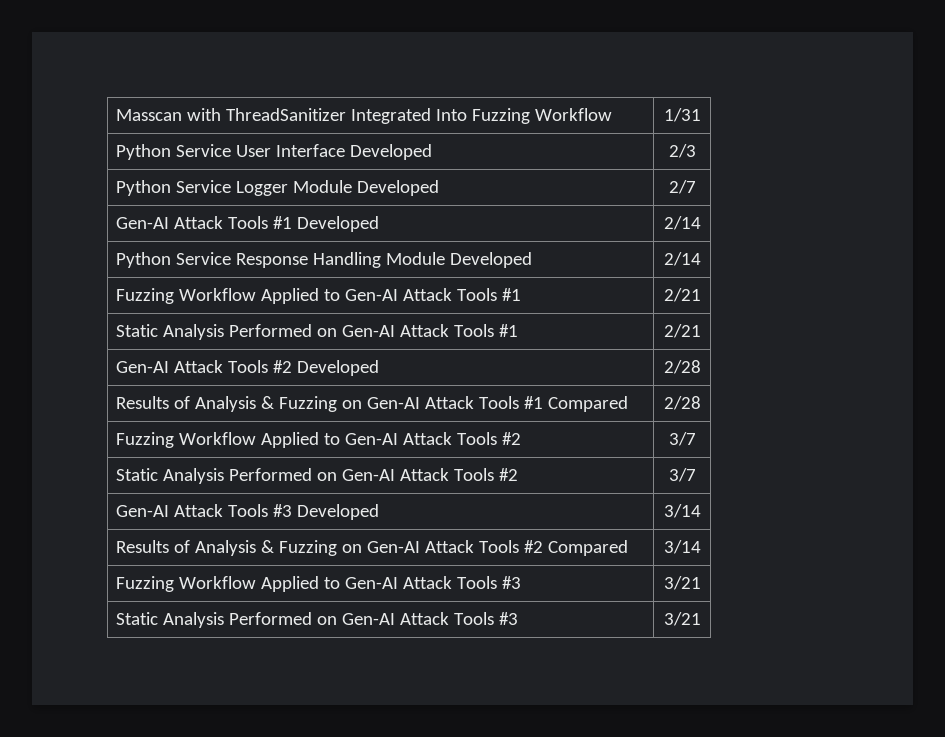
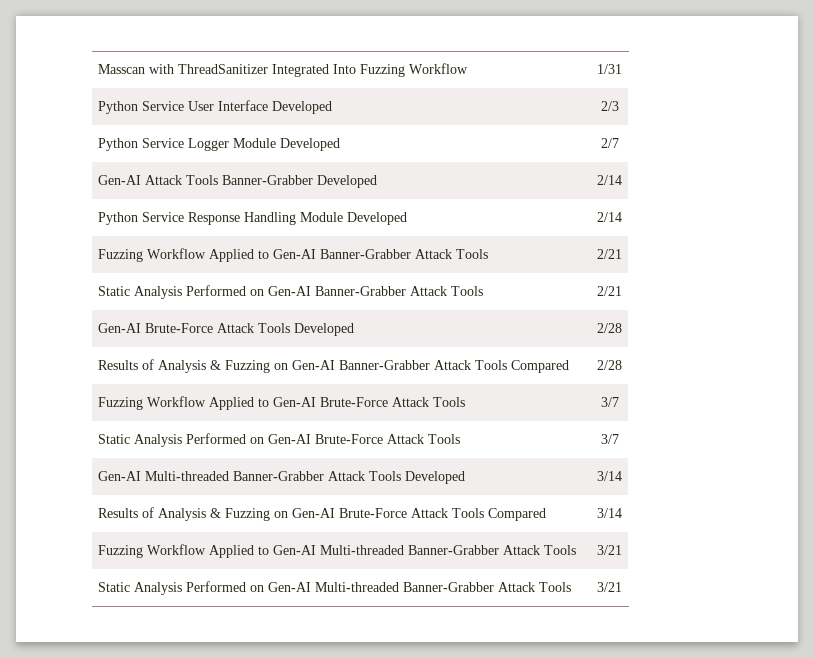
- Gen-AI Attack Tools #1 Developed | 2/14
+ Gen-AI Attack Tools Banner-Grabber Developed | 2/14
- Fuzzing Workflow Applied to Gen-AI Attack Tools #1 | 2/21
+ Fuzzing Workflow Applied to Gen-AI Banner-Grabber Attack Tools | 2/21
- Static Analysis Performed on Gen-AI Attack Tools #1 | 2/21
+ Static Analysis Performed on Gen-AI Banner-Grabber Attack Tools | 2/21
- Gen-AI Attack Tools #2 Developed | 2/28
+ Gen-AI Brute-Force Attack Tools Developed | 2/28
- Results of Analysis & Fuzzing on Gen-AI Attack Tools #1 Compared | 2/28
+ Results of Analysis & Fuzzing on Gen-AI Banner-Grabber Attack Tools Compared | 2/28
- Fuzzing Workflow Applied to Gen-AI Attack Tools #2 | 3/7
+ Fuzzing Workflow Applied to Gen-AI Brute-Force Attack Tools | 3/7
- Static Analysis Performed on Gen-AI Attack Tools #2 | 3/7
+ Static Analysis Performed on Gen-AI Brute-Force Attack Tools | 3/7
- Gen-AI Attack Tools #3 Developed | 3/14
+ Gen-AI Multi-threaded Banner-Grabber Attack Tools Developed | 3/14
- Results of Analysis & Fuzzing on Gen-AI Attack Tools #2 Compared | 3/14
+ Results of Analysis & Fuzzing on Gen-AI Brute-Force Attack Tools Compared | 3/14
- Fuzzing Workflow Applied to Gen-AI Attack Tools #3 | 3/21
+ Fuzzing Workflow Applied to Gen-AI Multi-threaded Banner-Grabber Attack Tools | 3/21
- Static Analysis Performed on Gen-AI Attack Tools #3 | 3/21
+ Static Analysis Performed on Gen-AI Multi-threaded Banner-Grabber Attack Tools | 3/21

